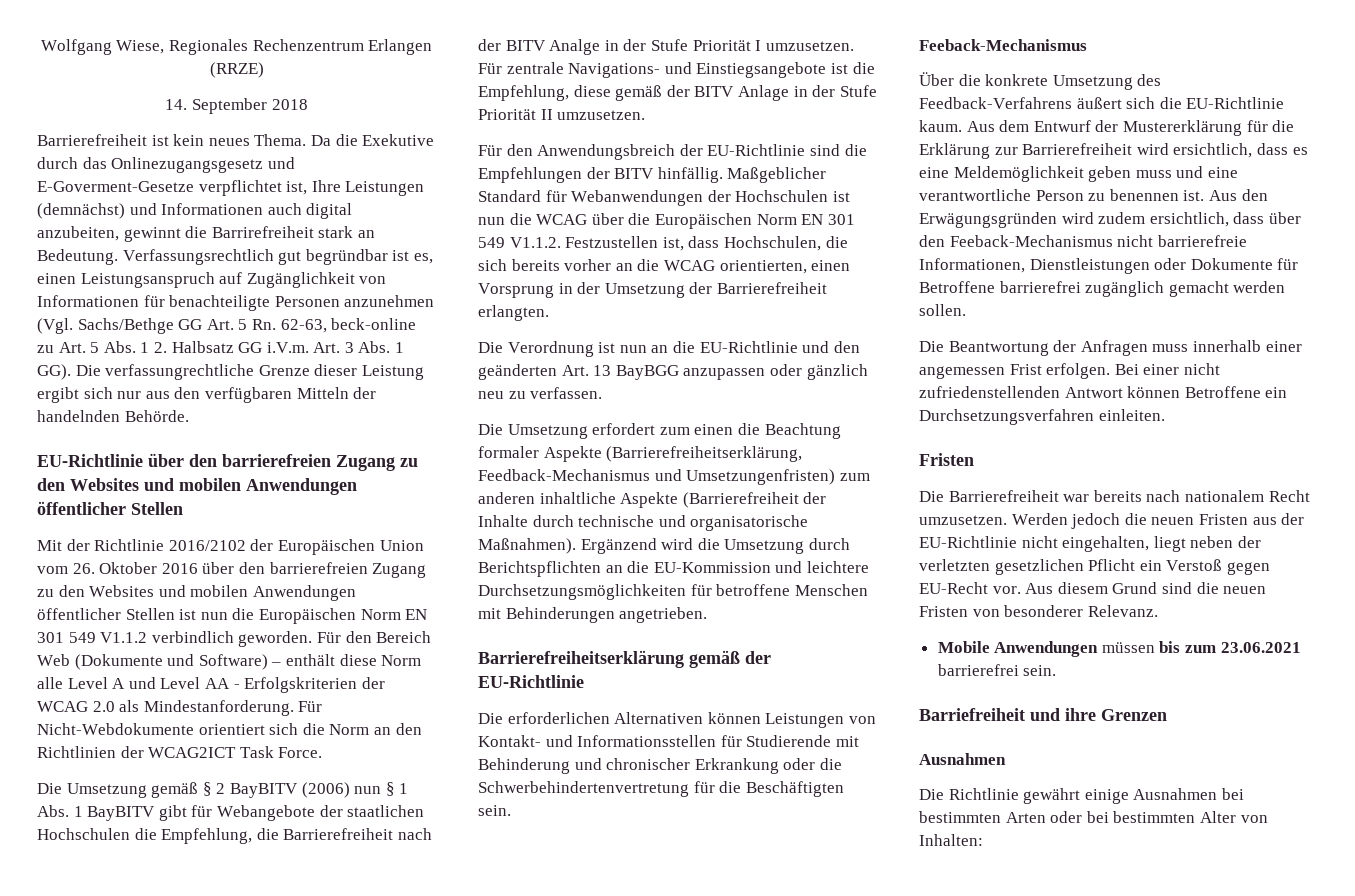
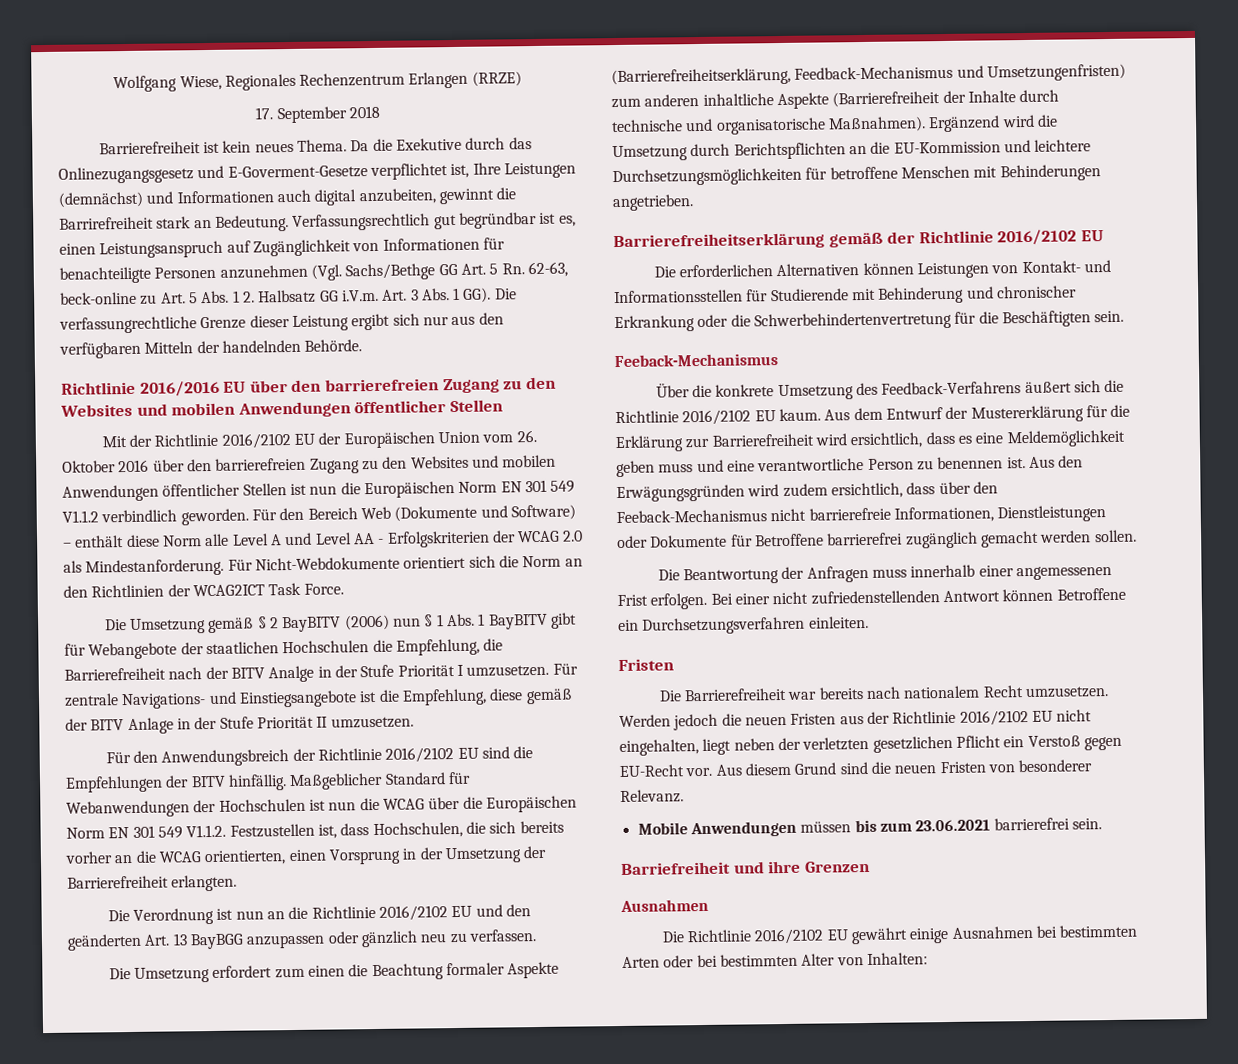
- 14. September 2018
+ 17. September 2018
- EU-Richtlinie über den barrierefreien Zugang zu den Websites und mobilen Anwendungen öffentlicher Stellen
+ Richtlinie 2016/2016 EU über den barrierefreien Zugang zu den Websites und mobilen Anwendungen öffentlicher Stellen
- Mit der Richtlinie 2016/2102 der Europäischen Union vom 26. Oktober 2016 über den barrierefreien Zugang zu den Websites und mobilen Anwendungen öffentlicher Stellen ist nun die Europäischen Norm EN 301 549 V1.1.2 verbindlich geworden.
+ Mit der Richtlinie 2016/2102 EU der Europäischen Union vom 26. Oktober 2016 über den barrierefreien Zugang zu den Websites und mobilen Anwendungen öffentlicher Stellen ist nun die Europäischen Norm EN 301 549 V1.1.2 verbindlich geworden.
- Für den Anwendungsbreich der EU-Richtlinie sind die Empfehlungen der BITV hinfällig.
+ Für den Anwendungsbreich der Richtlinie 2016/2102 EU sind die Empfehlungen der BITV hinfällig.
- Die Verordnung ist nun an die EU-Richtlinie und den geänderten Art. 13 BayBGG anzupassen oder gänzlich neu zu verfassen.
+ Die Verordnung ist nun an die Richtlinie 2016/2102 EU und den geänderten Art. 13 BayBGG anzupassen oder gänzlich neu zu verfassen.
- Barrierefreiheitserklärung gemäß der EU-Richtlinie
+ Barrierefreiheitserklärung gemäß der Richtlinie 2016/2102 EU
- Über die konkrete Umsetzung des Feedback-Verfahrens äußert sich die EU-Richtlinie kaum.
+ Über die konkrete Umsetzung des Feedback-Verfahrens äußert sich die Richtlinie 2016/2102 EU kaum.
- Die Beantwortung der Anfragen muss innerhalb einer angemessen Frist erfolgen.
+ Die Beantwortung der Anfragen muss innerhalb einer angemessenen Frist erfolgen.
- Werden jedoch die neuen Fristen aus der EU-Richtlinie nicht eingehalten, liegt neben der verletzten gesetzlichen Pflicht ein Verstoß gegen EU-Recht vor.
+ Werden jedoch die neuen Fristen aus der Richtlinie 2016/2102 EU nicht eingehalten, liegt neben der verletzten gesetzlichen Pflicht ein Verstoß gegen EU-Recht vor.
- Die Richtlinie gewährt einige Ausnahmen bei bestimmten Arten oder bei bestimmten Alter von Inhalten:
+ Die Richtlinie 2016/2102 EU gewährt einige Ausnahmen bei bestimmten Arten oder bei bestimmten Alter von Inhalten:

